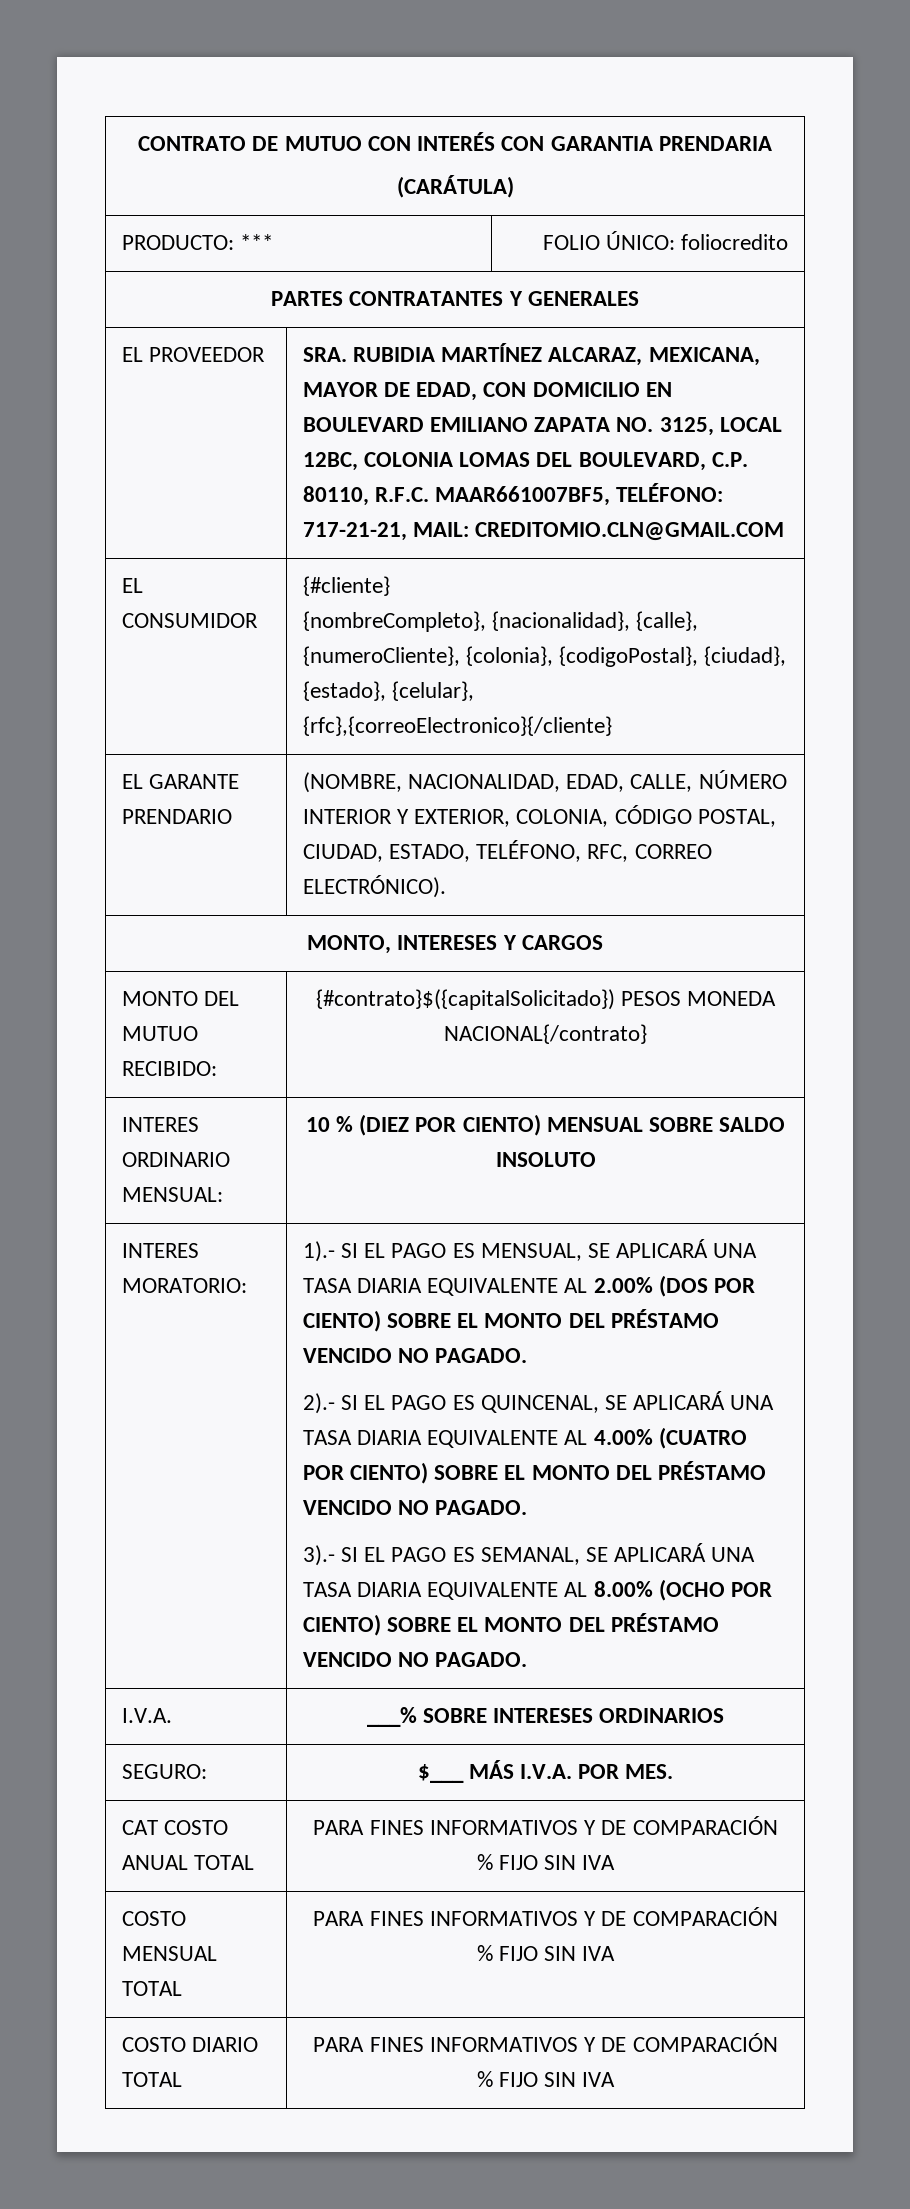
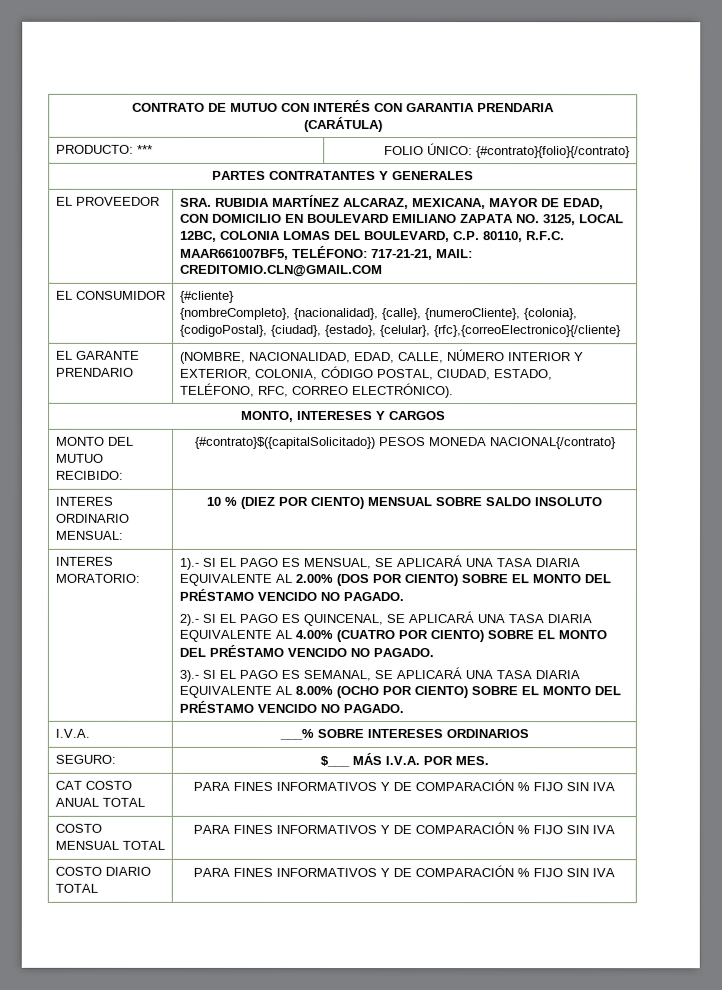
- PRODUCTO: *** | FOLIO ÚNICO: foliocredito
+ PRODUCTO: *** | FOLIO ÚNICO: {#contrato}{folio}{/contrato}

